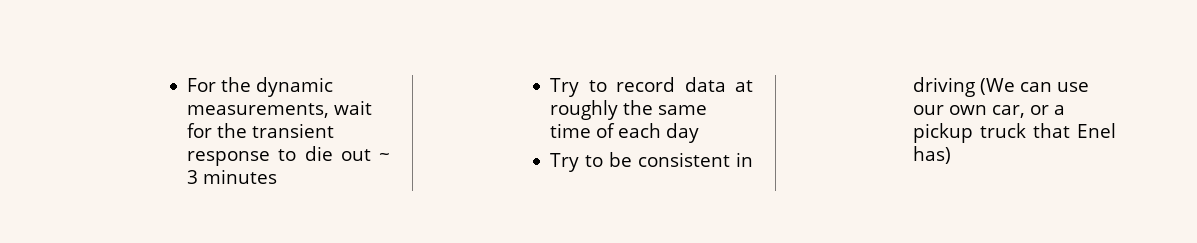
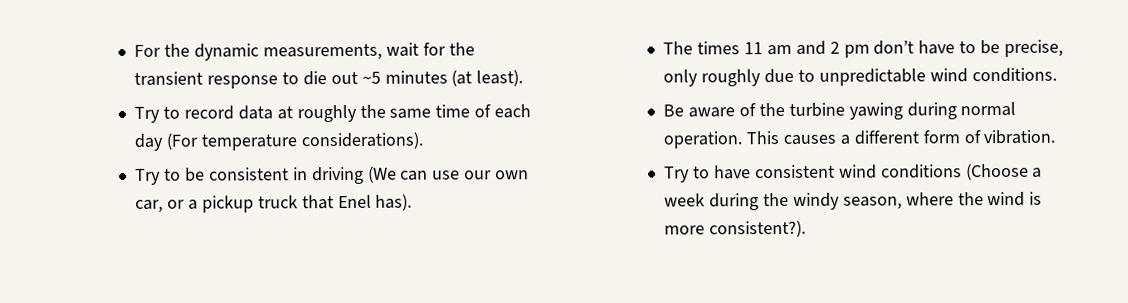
- For the dynamic measurements, wait for the transient response to die out ~ 3 minutes
+ For the dynamic measurements, wait for the transient response to die out ~5 minutes (at least).
- Try to record data at roughly the same time of each day
+ Try to record data at roughly the same time of each day (For temperature considerations).
- Try to be consistent in driving (We can use our own car, or a pickup truck that Enel has)
+ Try to be consistent in driving (We can use our own car, or a pickup truck that Enel has).
+ The times 11 am and 2 pm don’t have to be precise, only roughly due to unpredictable wind conditions.
+ Be aware of the turbine yawing during normal operation. This causes a different form of vibration.
+ Try to have consistent wind conditions (Choose a week during the windy season, where the wind is more consistent?).

